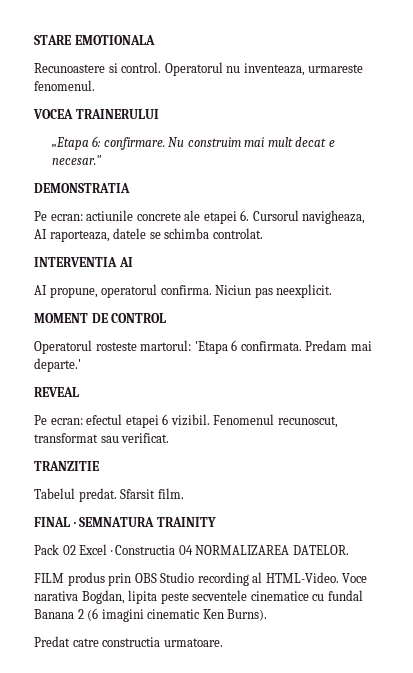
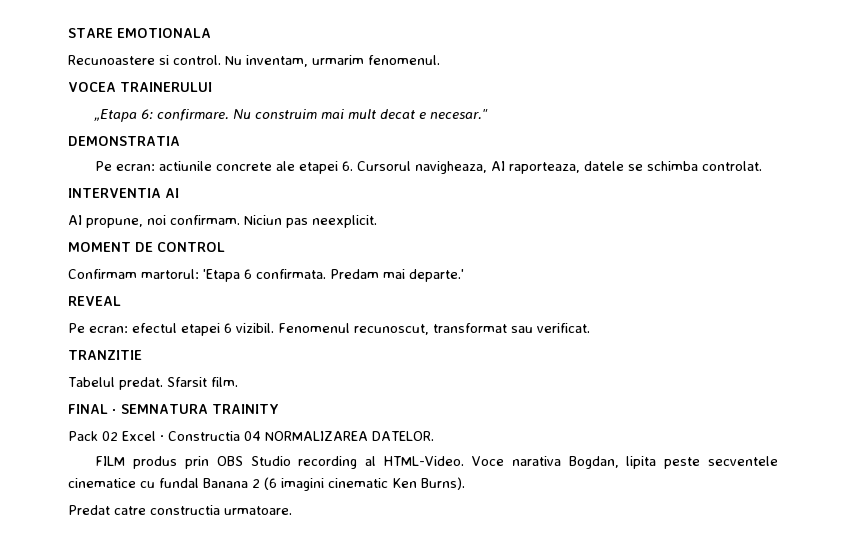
- Operatorul nu inventeaza, urmareste fenomenul.
+ Nu inventam, urmarim fenomenul.
- AI propune, operatorul confirma.
+ AI propune, noi confirmam.
- Operatorul rosteste martorul: 'Etapa 6 confirmata.
+ Confirmam martorul: 'Etapa 6 confirmata.

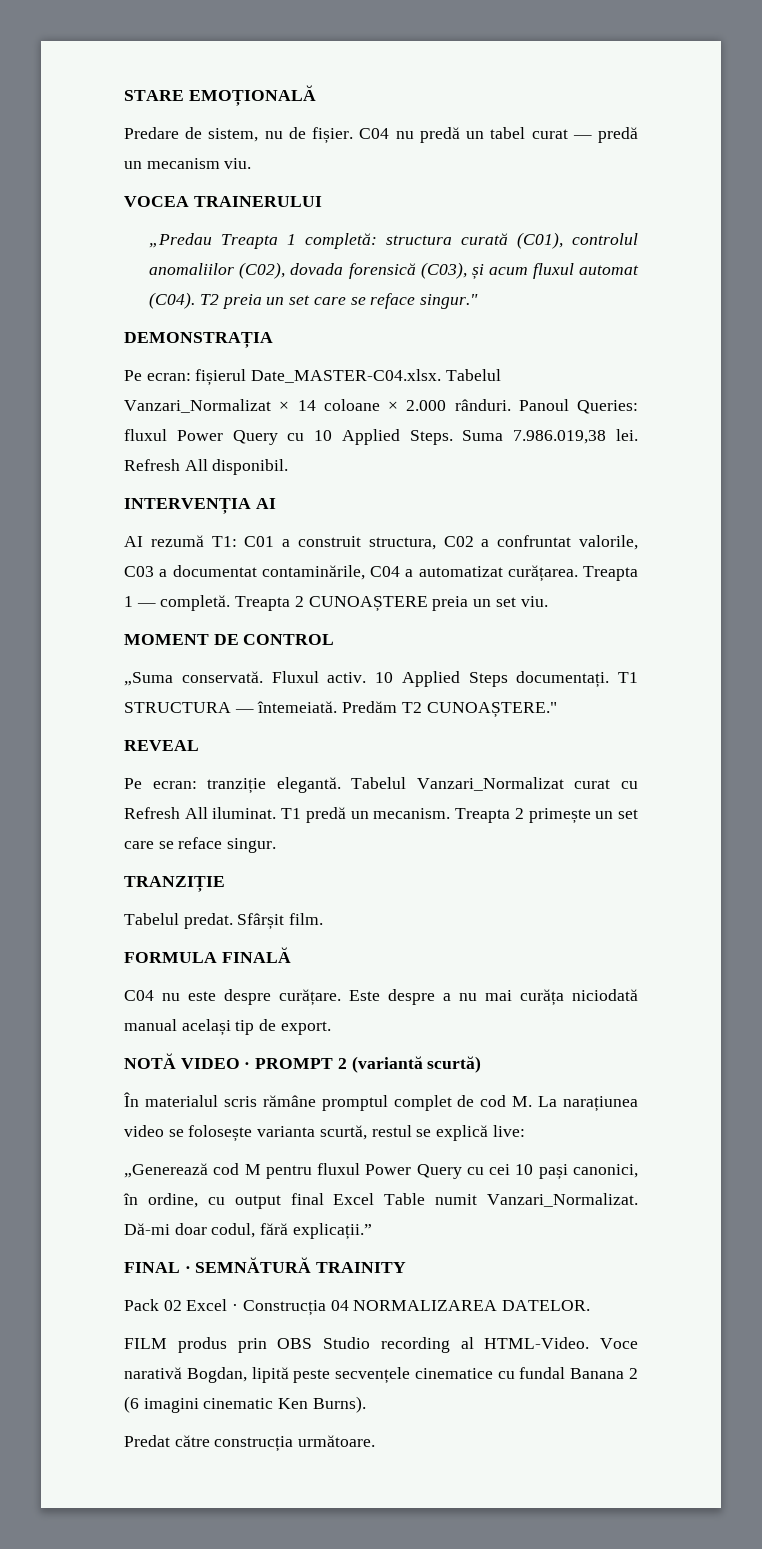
- STARE EMOTIONALA
- Recunoastere si control. Nu inventam, urmarim fenomenul.
+ STARE EMOȚIONALĂ
+ Predare de sistem, nu de fișier. C04 nu predă un tabel curat — predă un mecanism viu.
  VOCEA TRAINERULUI
- „Etapa 6: confirmare. Nu construim mai mult decat e necesar."
- DEMONSTRATIA
- Pe ecran: actiunile concrete ale etapei 6. Cursorul navigheaza, AI raporteaza, datele se schimba controlat.
- INTERVENTIA AI
- AI propune, noi confirmam. Niciun pas neexplicit.
+ „Predau Treapta 1 completă: structura curată (C01), controlul anomaliilor (C02), dovada forensică (C03), și acum fluxul automat (C04). T2 preia un set care se reface singur."
+ DEMONSTRAȚIA
+ Pe ecran: fișierul Date_MASTER-C04.xlsx. Tabelul Vanzari_Normalizat × 14 coloane × 2.000 rânduri. Panoul Queries: fluxul Power Query cu 10 Applied Steps. Suma 7.986.019,38 lei. Refresh All disponibil.
+ INTERVENȚIA AI
+ AI rezumă T1: C01 a construit structura, C02 a confruntat valorile, C03 a documentat contaminările, C04 a automatizat curățarea. Treapta 1 — completă. Treapta 2 CUNOAȘTERE preia un set viu.
  MOMENT DE CONTROL
- Confirmam martorul: 'Etapa 6 confirmata. Predam mai departe.'
+ „Suma conservată. Fluxul activ. 10 Applied Steps documentați. T1 STRUCTURA — întemeiată. Predăm T2 CUNOAȘTERE."
  REVEAL
- Pe ecran: efectul etapei 6 vizibil. Fenomenul recunoscut, transformat sau verificat.
- TRANZITIE
+ Pe ecran: tranziție elegantă. Tabelul Vanzari_Normalizat curat cu Refresh All iluminat. T1 predă un mecanism. Treapta 2 primește un set care se reface singur.
+ TRANZIȚIE
- Sfarsit film.
+ Sfârșit film.
+ FORMULA FINALĂ
+ C04 nu este despre curățare. Este despre a nu mai curăța niciodată manual același tip de export.
+ NOTĂ VIDEO · PROMPT 2 (variantă scurtă)
+ În materialul scris rămâne promptul complet de cod M. La narațiunea video se folosește varianta scurtă, restul se explică live:
+ „Generează cod M pentru fluxul Power Query cu cei 10 pași canonici, în ordine, cu output final Excel Table numit Vanzari_Normalizat. Dă-mi doar codul, fără explicații.”
- FINAL · SEMNATURA TRAINITY
+ FINAL · SEMNĂTURĂ TRAINITY
- Pack 02 Excel · Constructia 04 NORMALIZAREA DATELOR.
+ Pack 02 Excel · Construcția 04 NORMALIZAREA DATELOR.
- Voce narativa Bogdan, lipita peste secventele cinematice cu fundal Banana 2 (6 imagini cinematic Ken Burns).
+ Voce narativă Bogdan, lipită peste secvențele cinematice cu fundal Banana 2 (6 imagini cinematic Ken Burns).
- Predat catre constructia urmatoare.
+ Predat către construcția următoare.

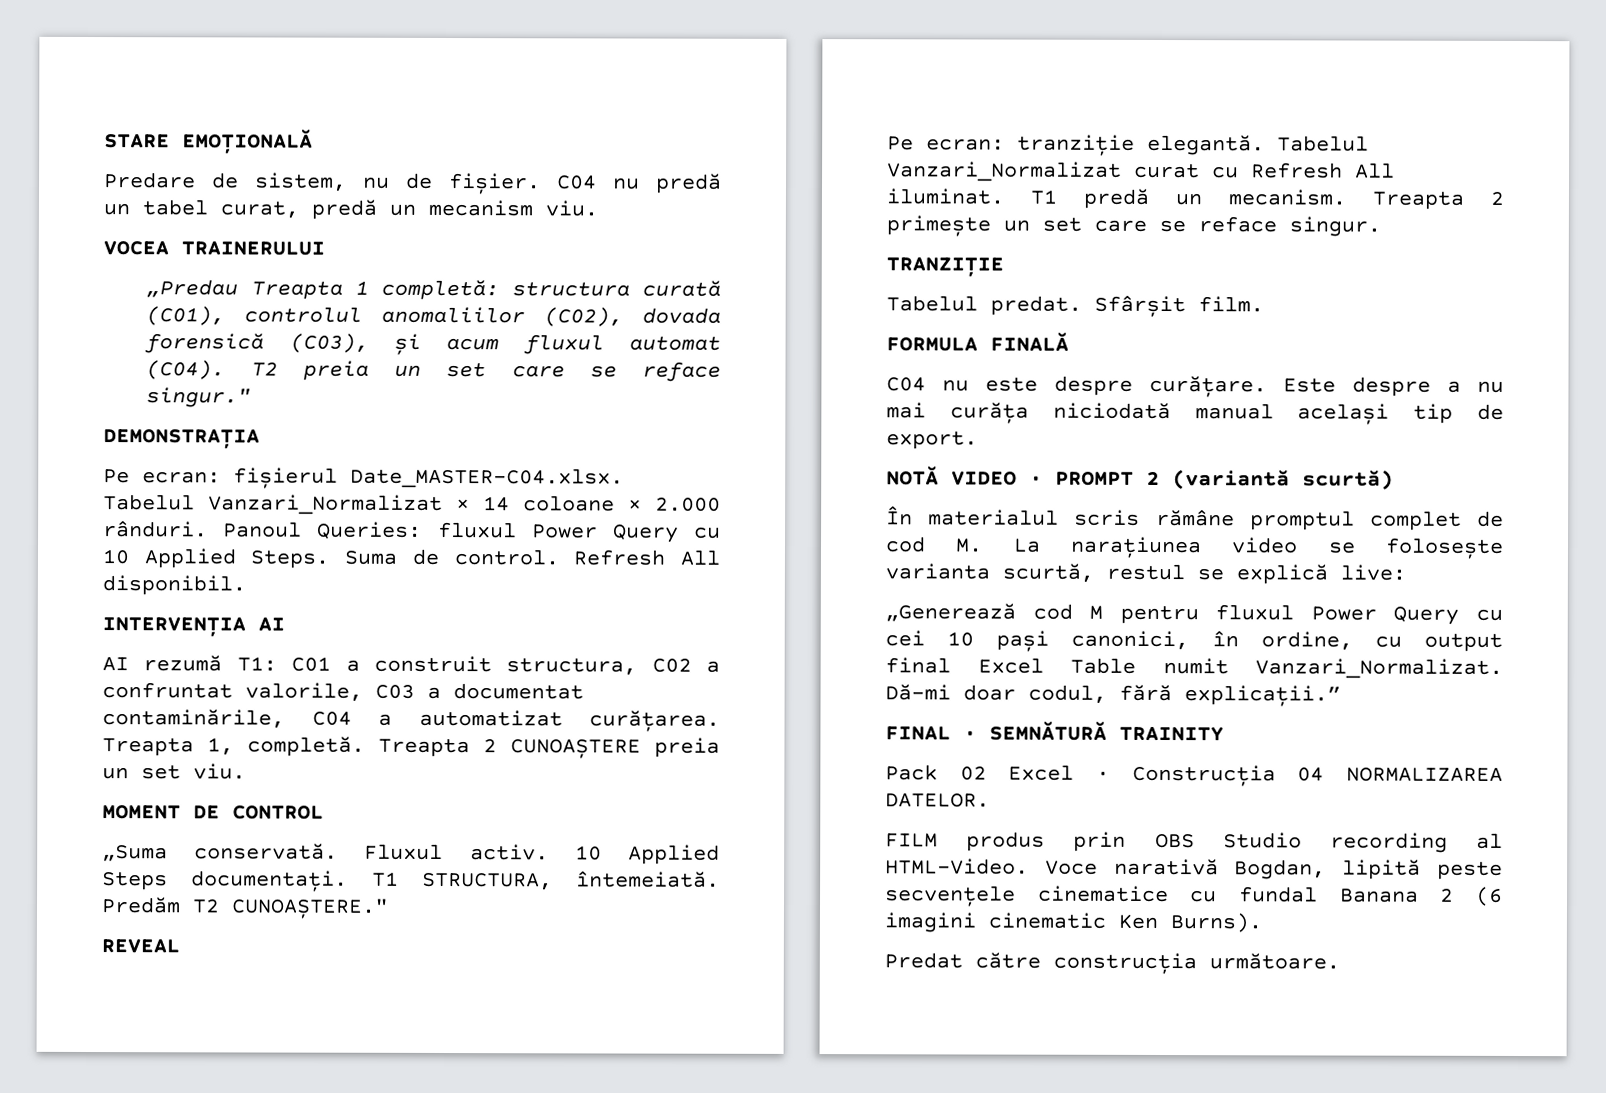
- C04 nu predă un tabel curat — predă un mecanism viu.
+ C04 nu predă un tabel curat, predă un mecanism viu.
- Suma 7.986.019,38 lei.
+ Suma de control.
- Treapta 1 — completă.
+ Treapta 1, completă.
- T1 STRUCTURA — întemeiată.
+ T1 STRUCTURA, întemeiată.

